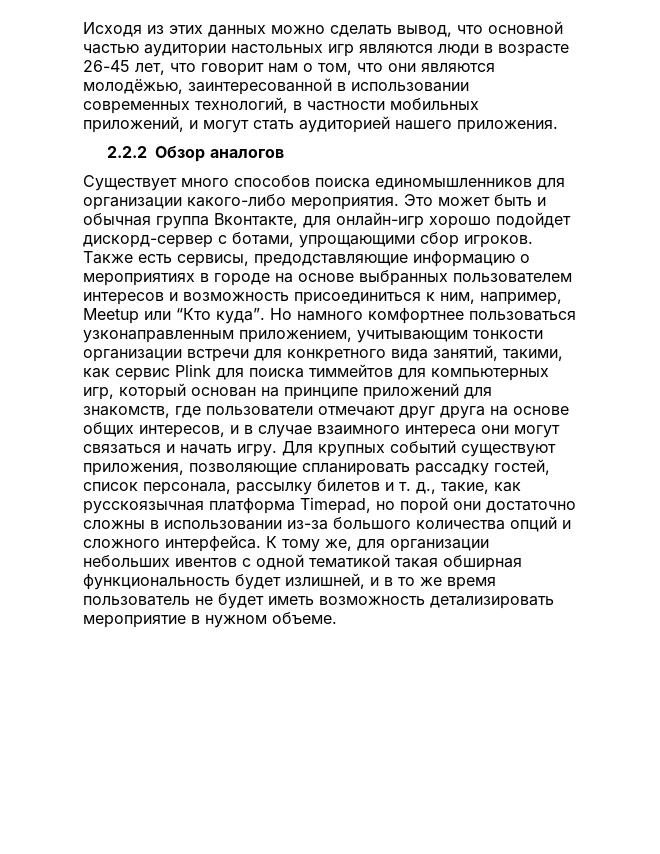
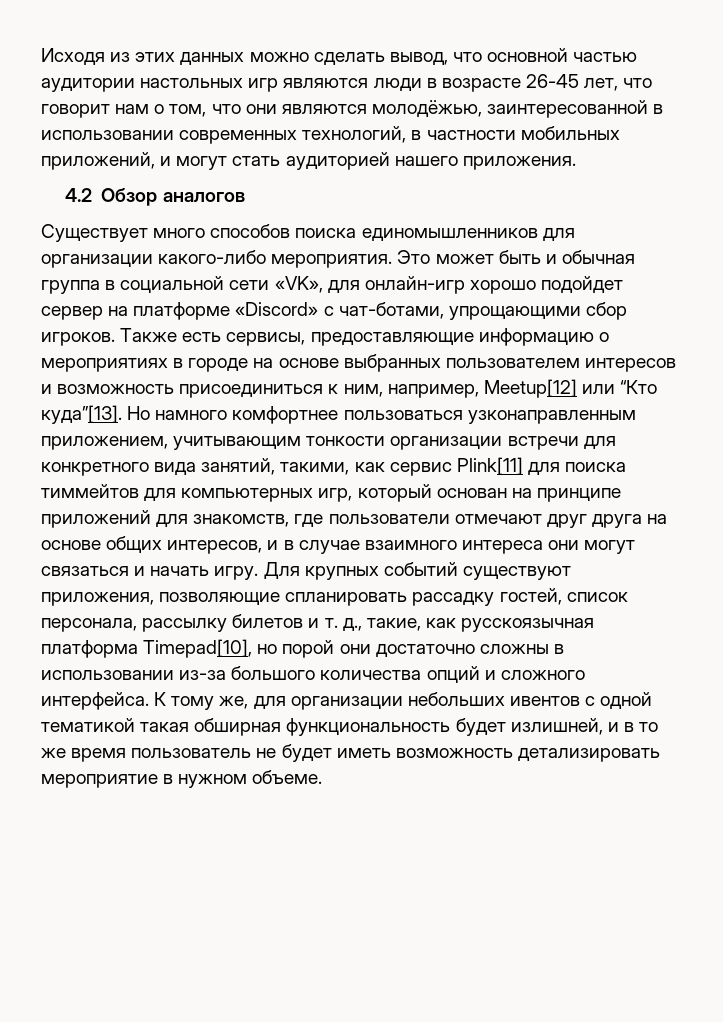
- 2.2.2 Обзор аналогов
+ 4.2 Обзор аналогов
- Это может быть и обычная группа Вконтакте, для онлайн-игр хорошо подойдет дискорд-сервер с ботами, упрощающими сбор игроков.
+ Это может быть и обычная группа в социальной сети «VK», для онлайн-игр хорошо подойдет сервер на платформе «Discord» с чат-ботами, упрощающими сбор игроков.
- Также есть сервисы, предодставляющие информацию о мероприятиях в городе на основе выбранных пользователем интересов и возможность присоединиться к ним, например, Meetup или “Кто куда”.
+ Также есть сервисы, предоставляющие информацию о мероприятиях в городе на основе выбранных пользователем интересов и возможность присоединиться к ним, например, Meetup[12] или “Кто куда”[13].
- Но намного комфортнее пользоваться узконаправленным приложением, учитывающим тонкости организации встречи для конкретного вида занятий, такими, как сервис Plink для поиска тиммейтов для компьютерных игр, который основан на принципе приложений для знакомств, где пользователи отмечают друг друга на основе общих интересов, и в случае взаимного интереса они могут связаться и начать игру.
+ Но намного комфортнее пользоваться узконаправленным приложением, учитывающим тонкости организации встречи для конкретного вида занятий, такими, как сервис Plink[11] для поиска тиммейтов для компьютерных игр, который основан на принципе приложений для знакомств, где пользователи отмечают друг друга на основе общих интересов, и в случае взаимного интереса они могут связаться и начать игру.
- Для крупных событий существуют приложения, позволяющие спланировать рассадку гостей, список персонала, рассылку билетов и т. д., такие, как русскоязычная платформа Timepad, но порой они достаточно сложны в использовании из-за большого количества опций и сложного интерфейса.
+ Для крупных событий существуют приложения, позволяющие спланировать рассадку гостей, список персонала, рассылку билетов и т. д., такие, как русскоязычная платформа Timepad[10], но порой они достаточно сложны в использовании из-за большого количества опций и сложного интерфейса.

